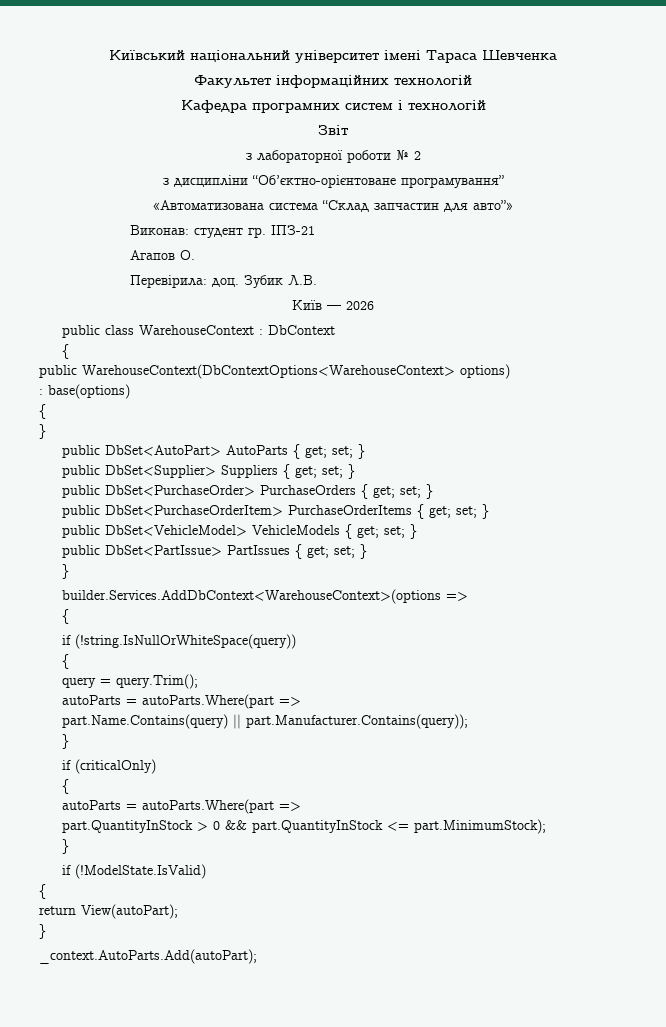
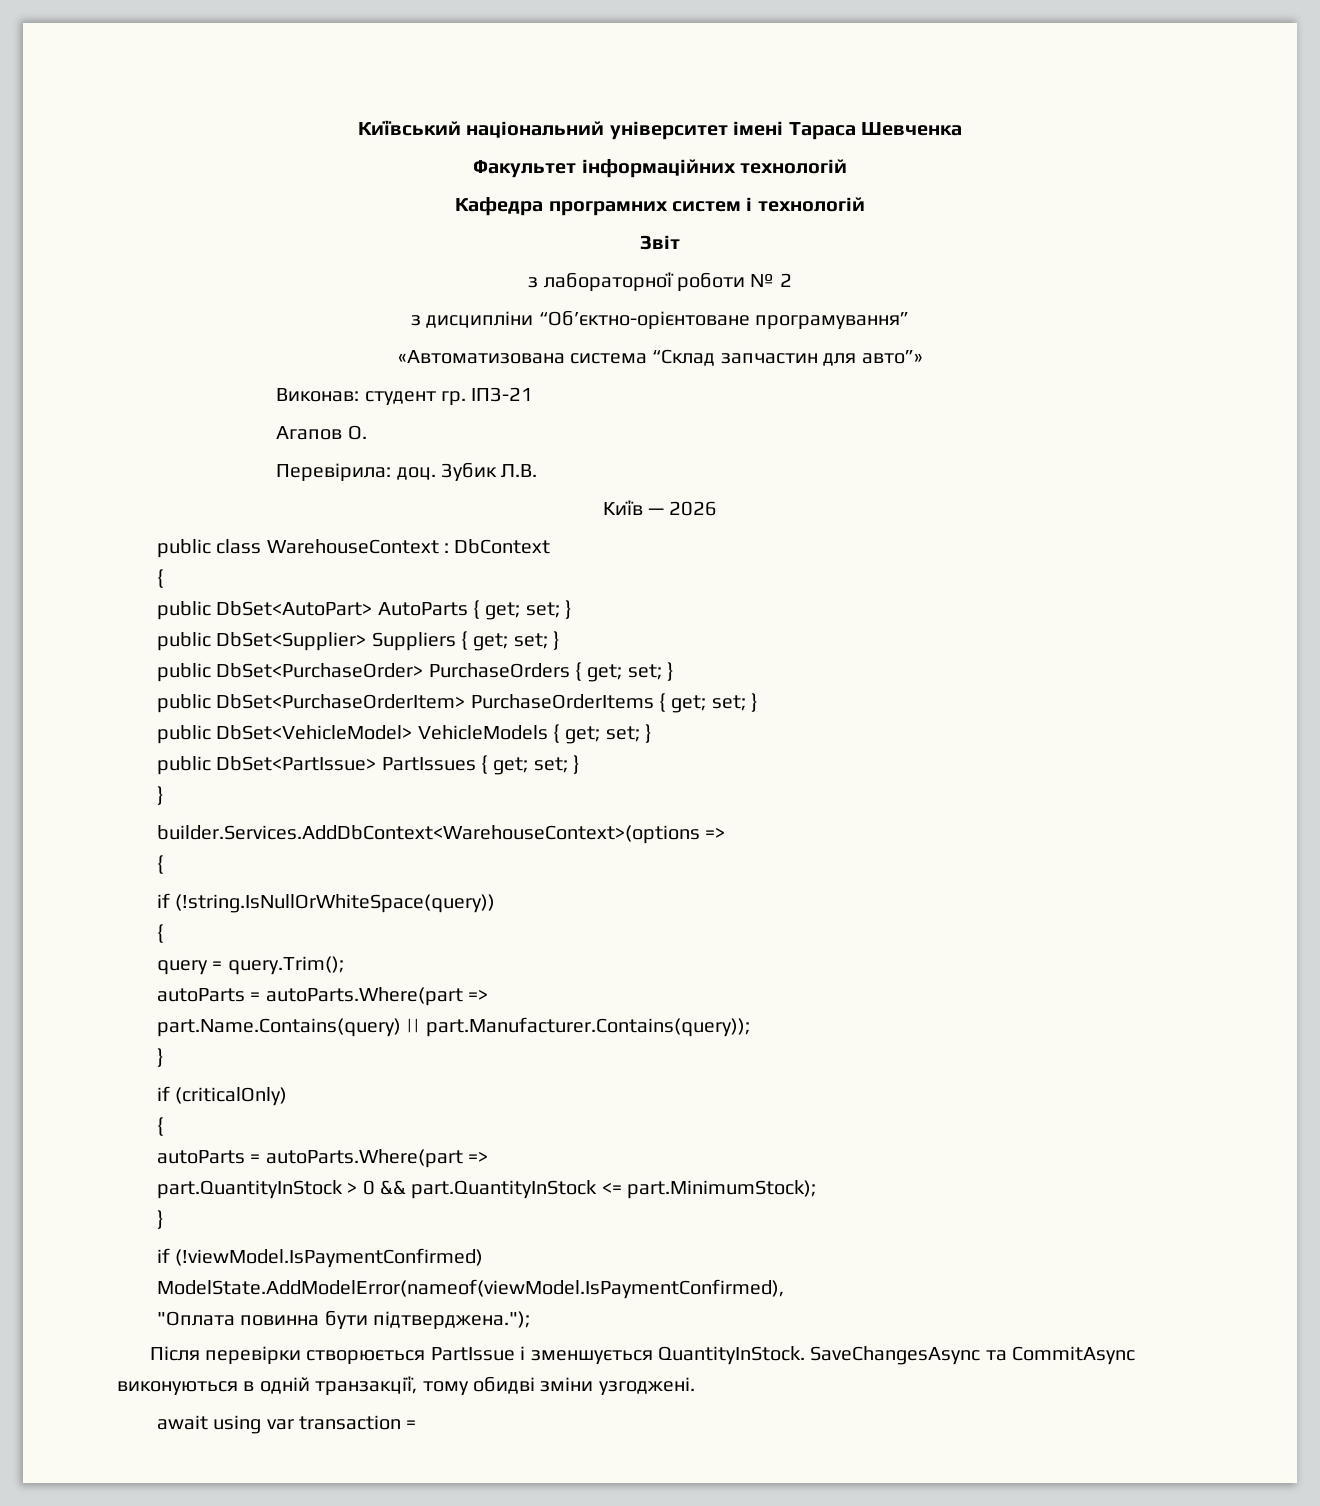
- public WarehouseContext(DbContextOptions<WarehouseContext> options)
- : base(options)
- {
- }
- if (!ModelState.IsValid)
- {
- return View(autoPart);
- }
- _context.AutoParts.Add(autoPart);
+ if (!viewModel.IsPaymentConfirmed)
+ ModelState.AddModelError(nameof(viewModel.IsPaymentConfirmed),
+ "Оплата повинна бути підтверджена.");
+ Після перевірки створюється PartIssue і зменшується QuantityInStock. SaveChangesAsync та CommitAsync виконуються в одній транзакції, тому обидві зміни узгоджені.
+ await using var transaction =

